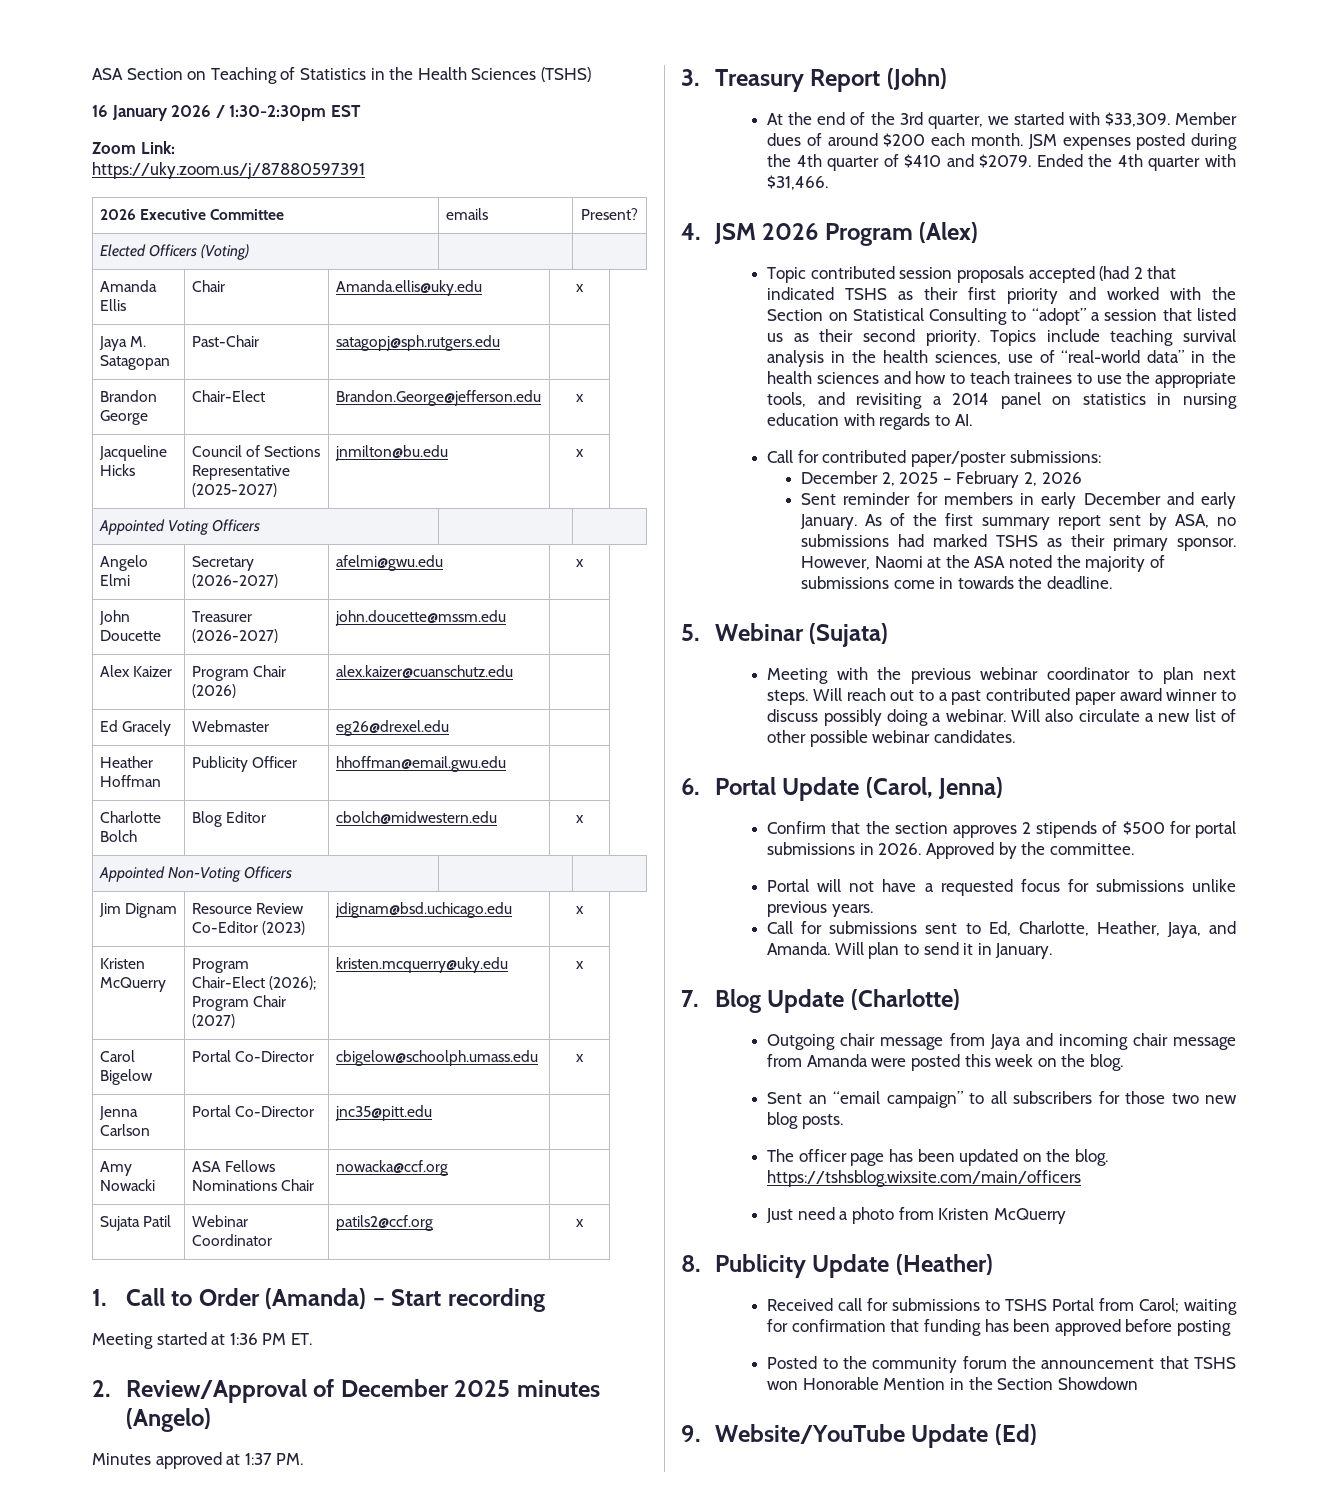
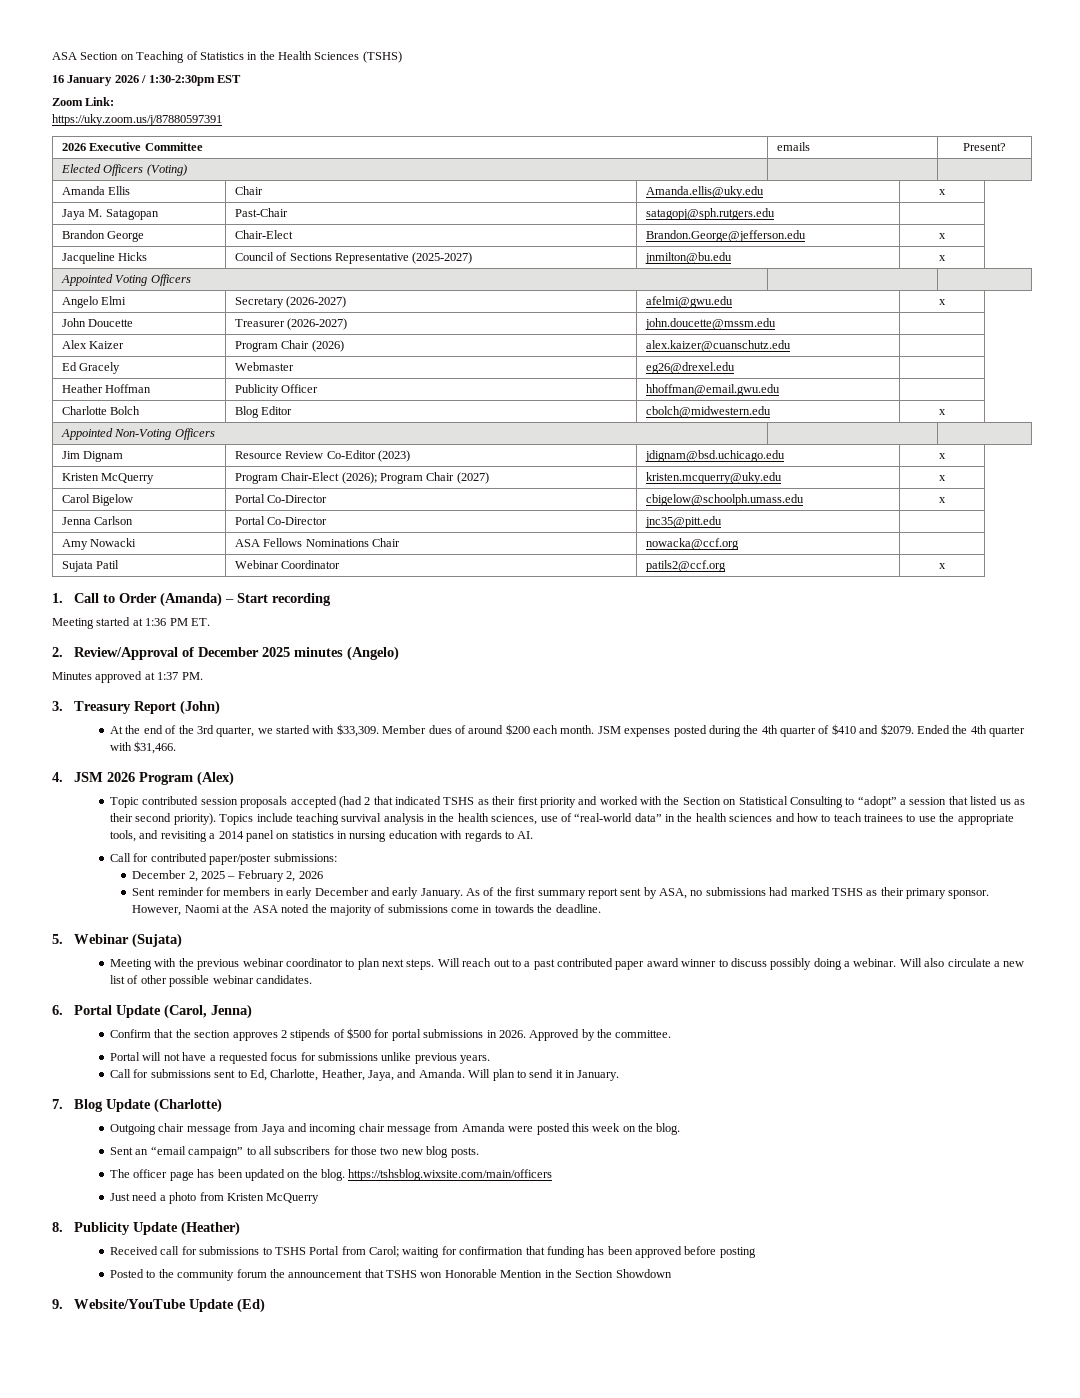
- Topic contributed session proposals accepted (had 2 that indicated TSHS as their first priority and worked with the Section on Statistical Consulting to “adopt” a session that listed us as their second priority.
+ Topic contributed session proposals accepted (had 2 that indicated TSHS as their first priority and worked with the Section on Statistical Consulting to “adopt” a session that listed us as their second priority).

